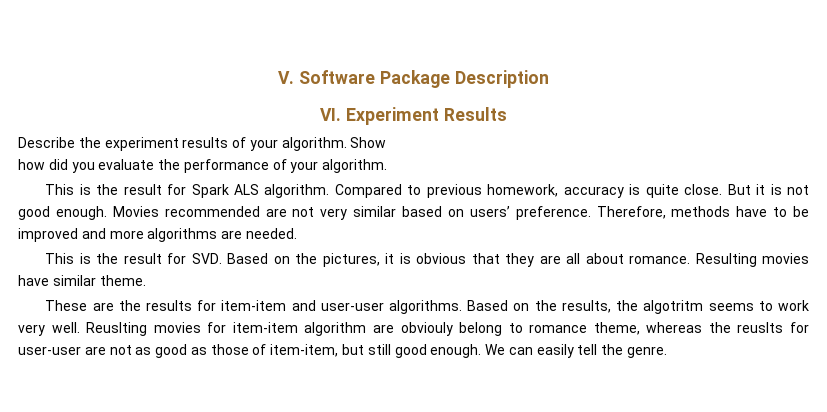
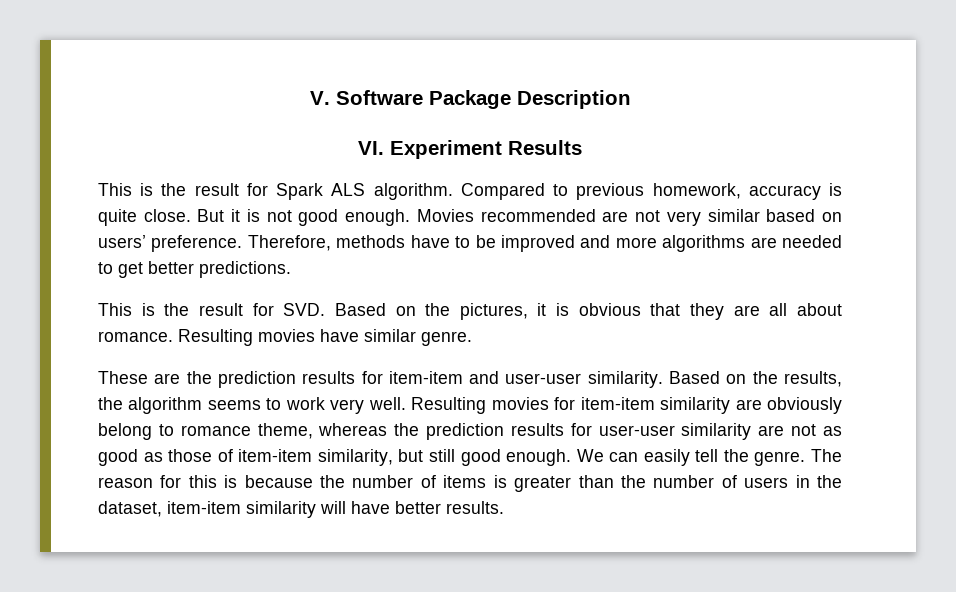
- Describe the experiment results of your algorithm. Show
- how did you evaluate the performance of your algorithm.
- Therefore, methods have to be improved and more algorithms are needed.
+ Therefore, methods have to be improved and more algorithms are needed to get better predictions.
- Resulting movies have similar theme.
+ Resulting movies have similar genre.
- These are the results for item-item and user-user algorithms.
+ These are the prediction results for item-item and user-user similarity.
- Based on the results, the algotritm seems to work very well.
+ Based on the results, the algorithm seems to work very well.
- Reuslting movies for item-item algorithm are obviouly belong to romance theme, whereas the reuslts for user-user are not as good as those of item-item, but still good enough.
+ Resulting movies for item-item similarity are obviously belong to romance theme, whereas the prediction results for user-user similarity are not as good as those of item-item similarity, but still good enough.
+ The reason for this is because the number of items is greater than the number of users in the dataset, item-item similarity will have better results.

